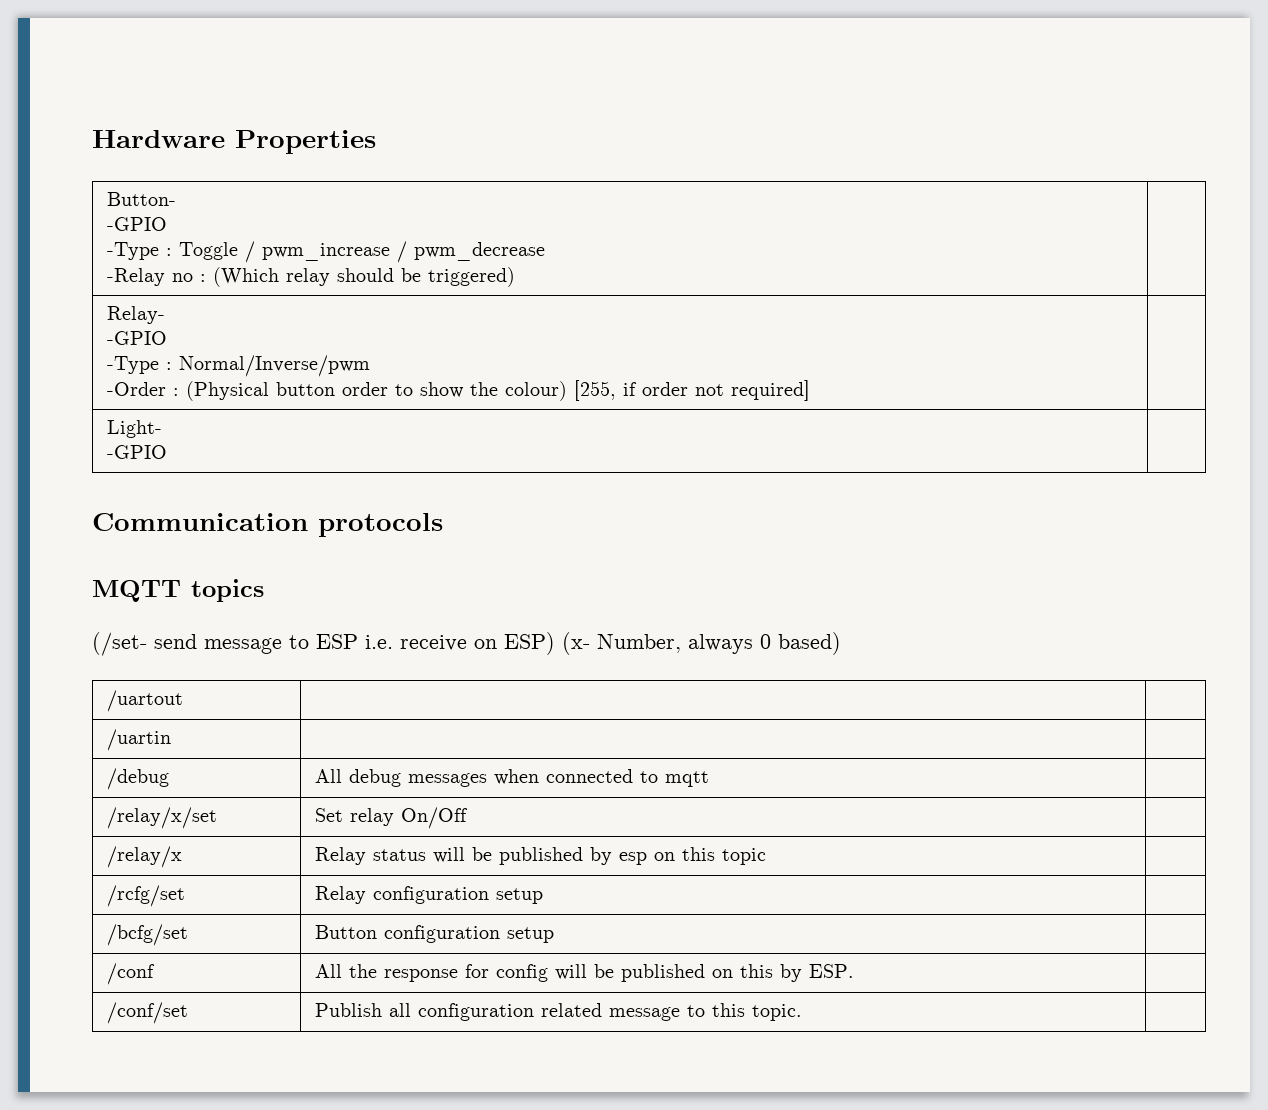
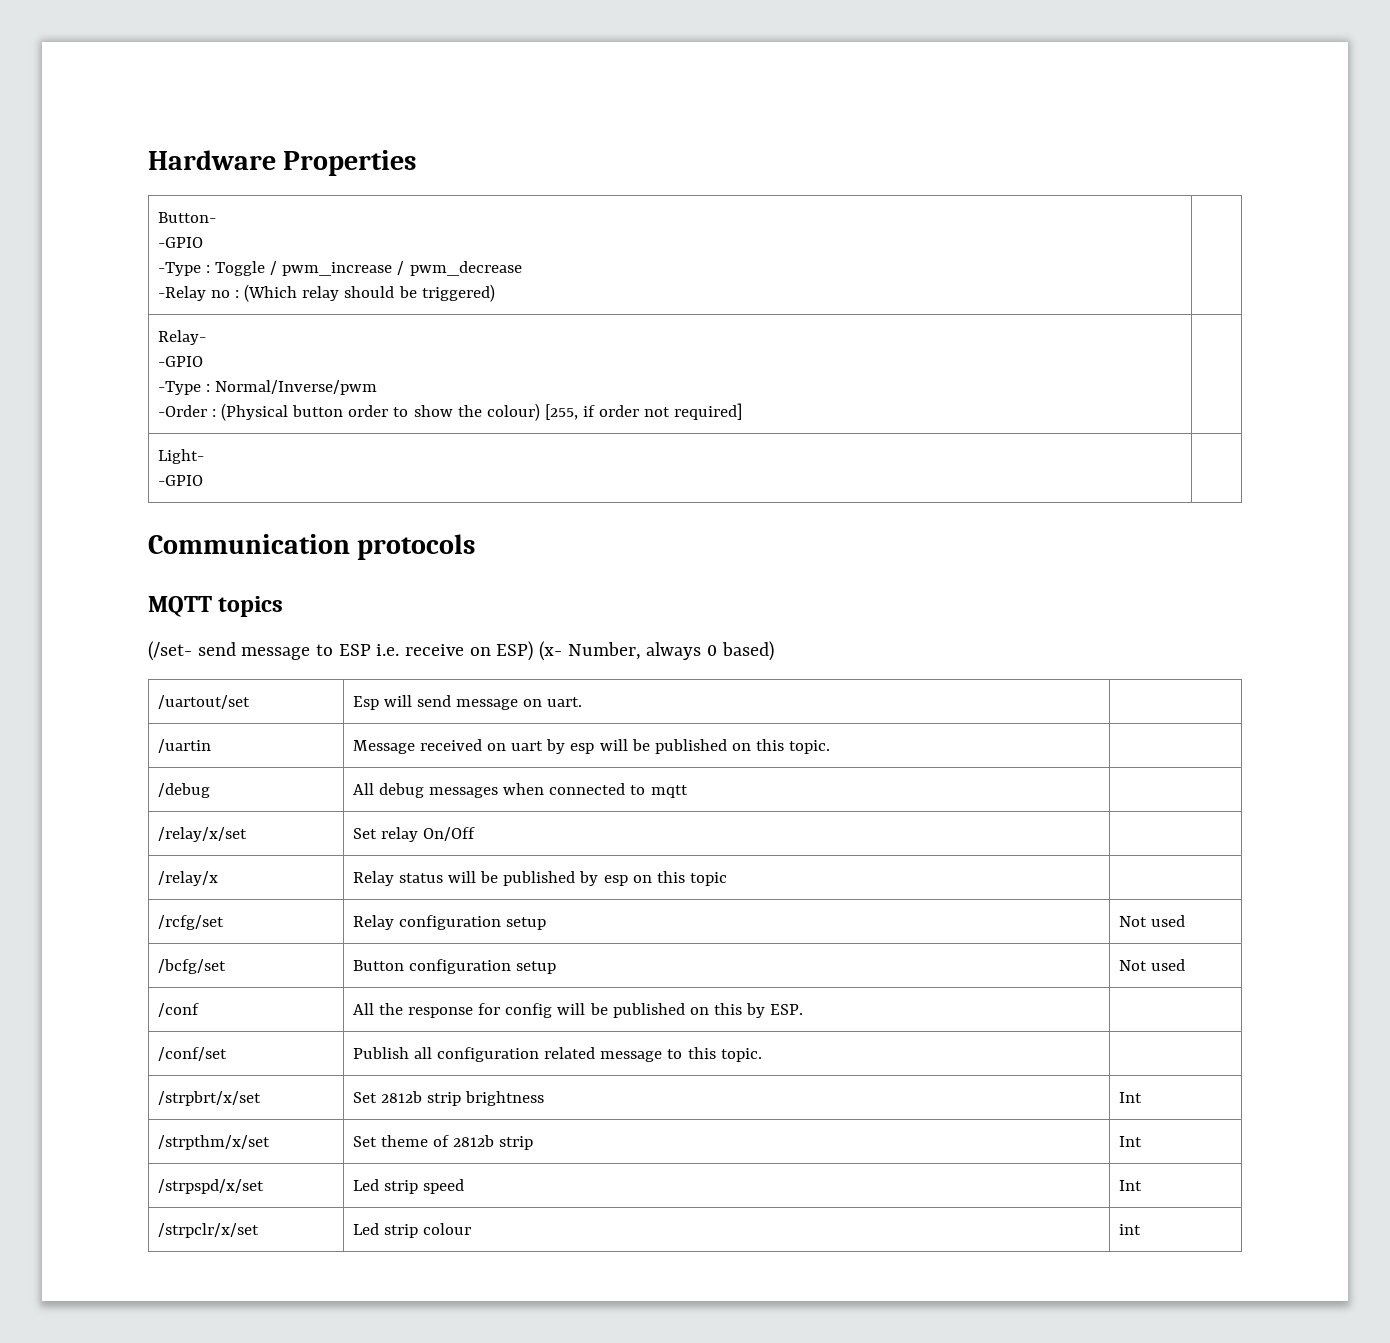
- /uartout | |
- /uartin | |
+ /uartout/set | Esp will send message on uart. |
+ /uartin | Message received on uart by esp will be published on this topic. |
- /rcfg/set | Relay configuration setup |
+ /rcfg/set | Relay configuration setup | Not used
- /bcfg/set | Button configuration setup |
+ /bcfg/set | Button configuration setup | Not used
+ /strpbrt/x/set | Set 2812b strip brightness | Int
+ /strpthm/x/set | Set theme of 2812b strip | Int
+ /strpspd/x/set | Led strip speed | Int
+ /strpclr/x/set | Led strip colour | int

